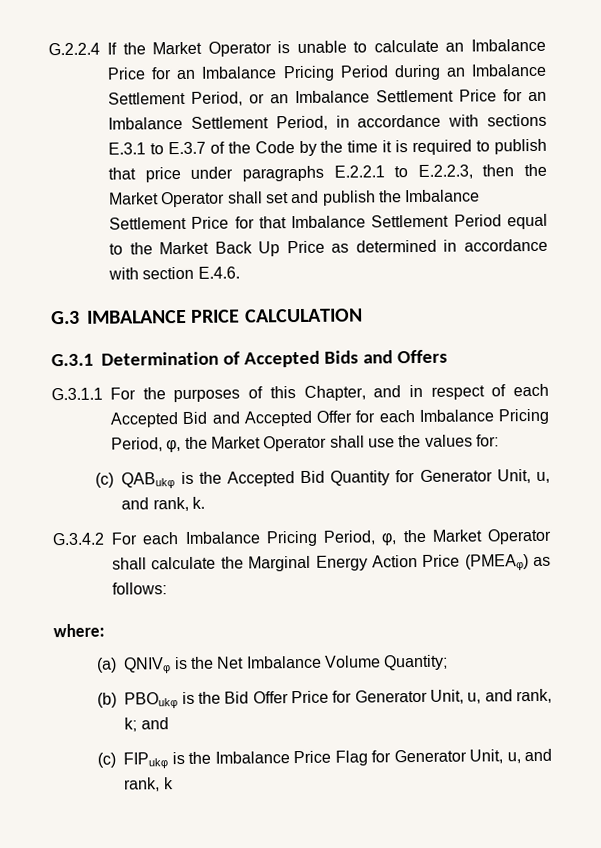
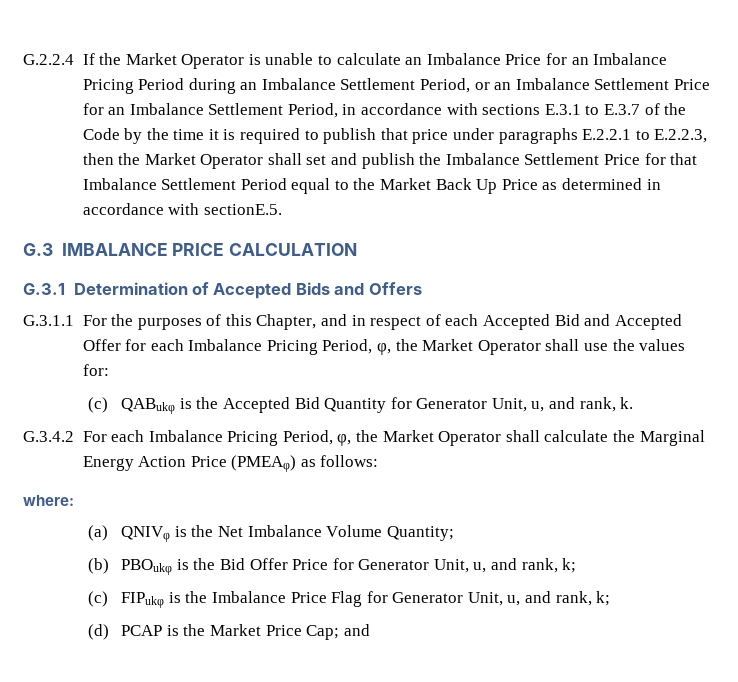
- G.2.2.4 If the Market Operator is unable to calculate an Imbalance Price for an Imbalance Pricing Period during an Imbalance Settlement Period, or an Imbalance Settlement Price for an Imbalance Settlement Period, in accordance with sections E.3.1 to E.3.7 of the Code by the time it is required to publish that price under paragraphs E.2.2.1 to E.2.2.3, then the Market Operator shall set and publish the Imbalance Settlement Price for that Imbalance Settlement Period equal to the Market Back Up Price as determined in accordance with section E.4.6.
+ G.2.2.4 If the Market Operator is unable to calculate an Imbalance Price for an Imbalance Pricing Period during an Imbalance Settlement Period, or an Imbalance Settlement Price for an Imbalance Settlement Period, in accordance with sections E.3.1 to E.3.7 of the Code by the time it is required to publish that price under paragraphs E.2.2.1 to E.2.2.3, then the Market Operator shall set and publish the Imbalance Settlement Price for that Imbalance Settlement Period equal to the Market Back Up Price as determined in accordance with sectionE.5.
- (b) PBOukφ is the Bid Offer Price for Generator Unit, u, and rank, k; and
+ (b) PBOukφ is the Bid Offer Price for Generator Unit, u, and rank, k;
- (c) FIPukφ is the Imbalance Price Flag for Generator Unit, u, and rank, k
+ (c) FIPukφ is the Imbalance Price Flag for Generator Unit, u, and rank, k;
+ (d) PCAP is the Market Price Cap; and

